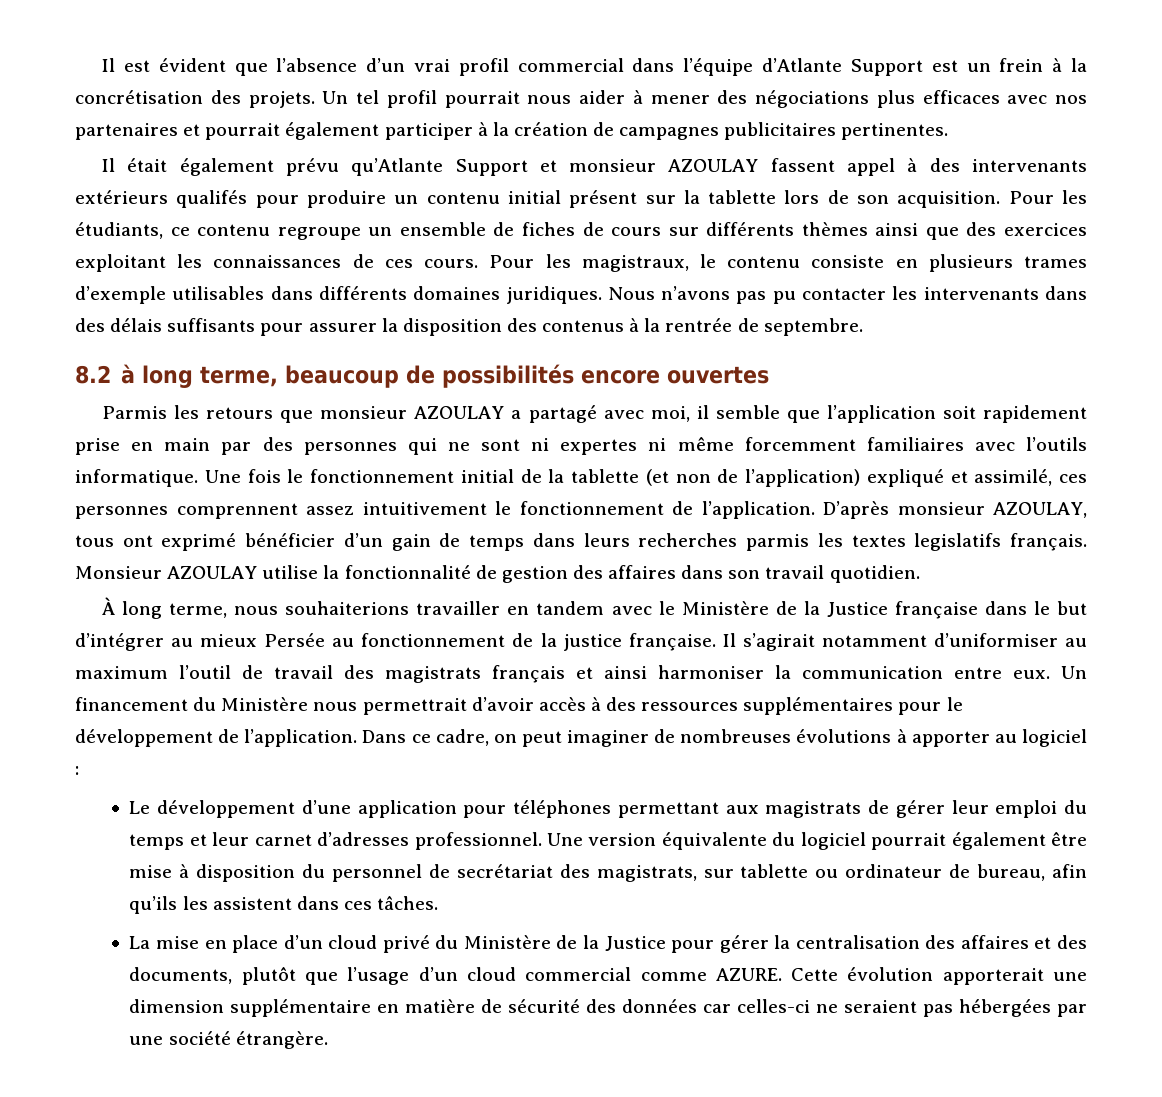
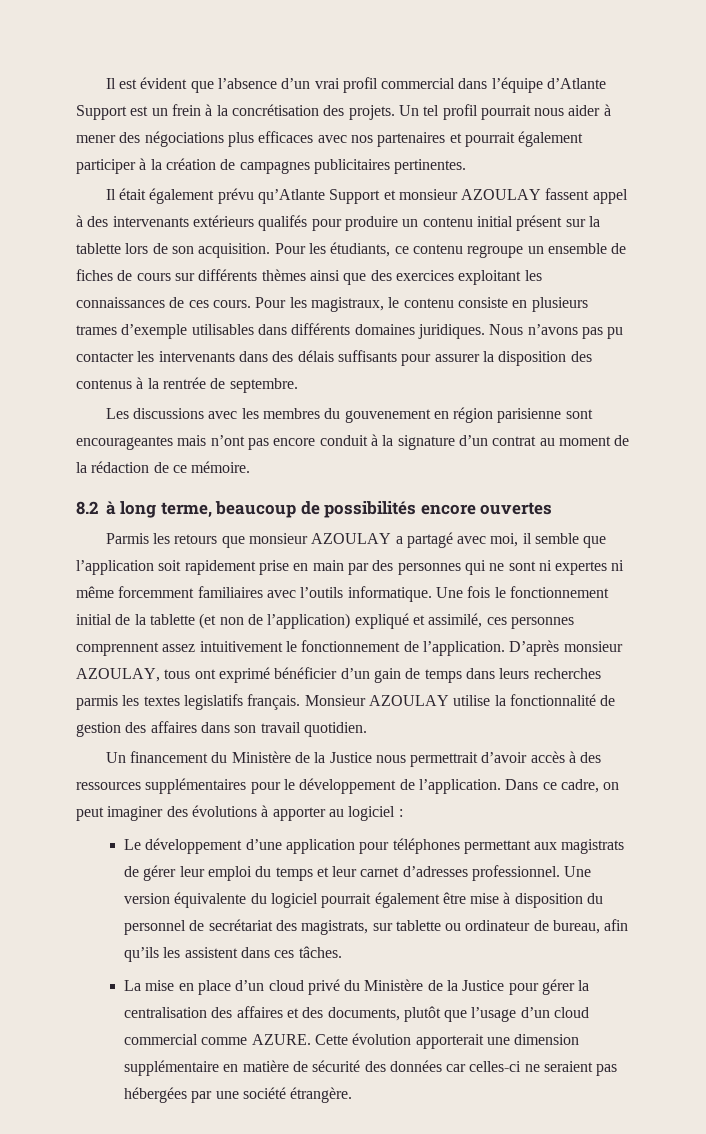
+ Les discussions avec les membres du gouvenement en région parisienne sont encourageantes mais n’ont pas encore conduit à la signature d’un contrat au moment de la rédaction de ce mémoire.
- À long terme, nous souhaiterions travailler en tandem avec le Ministère de la Justice française dans le but d’intégrer au mieux Persée au fonctionnement de la justice française. Il s’agirait notamment d’uniformiser au maximum l’outil de travail des magistrats français et ainsi harmoniser la communication entre eux. Un financement du Ministère nous permettrait d’avoir accès à des ressources supplémentaires pour le développement de l’application.
+ Un financement du Ministère de la Justice nous permettrait d’avoir accès à des ressources supplémentaires pour le développement de l’application.
- Dans ce cadre, on peut imaginer de nombreuses évolutions à apporter au logiciel :
+ Dans ce cadre, on peut imaginer des évolutions à apporter au logiciel :

